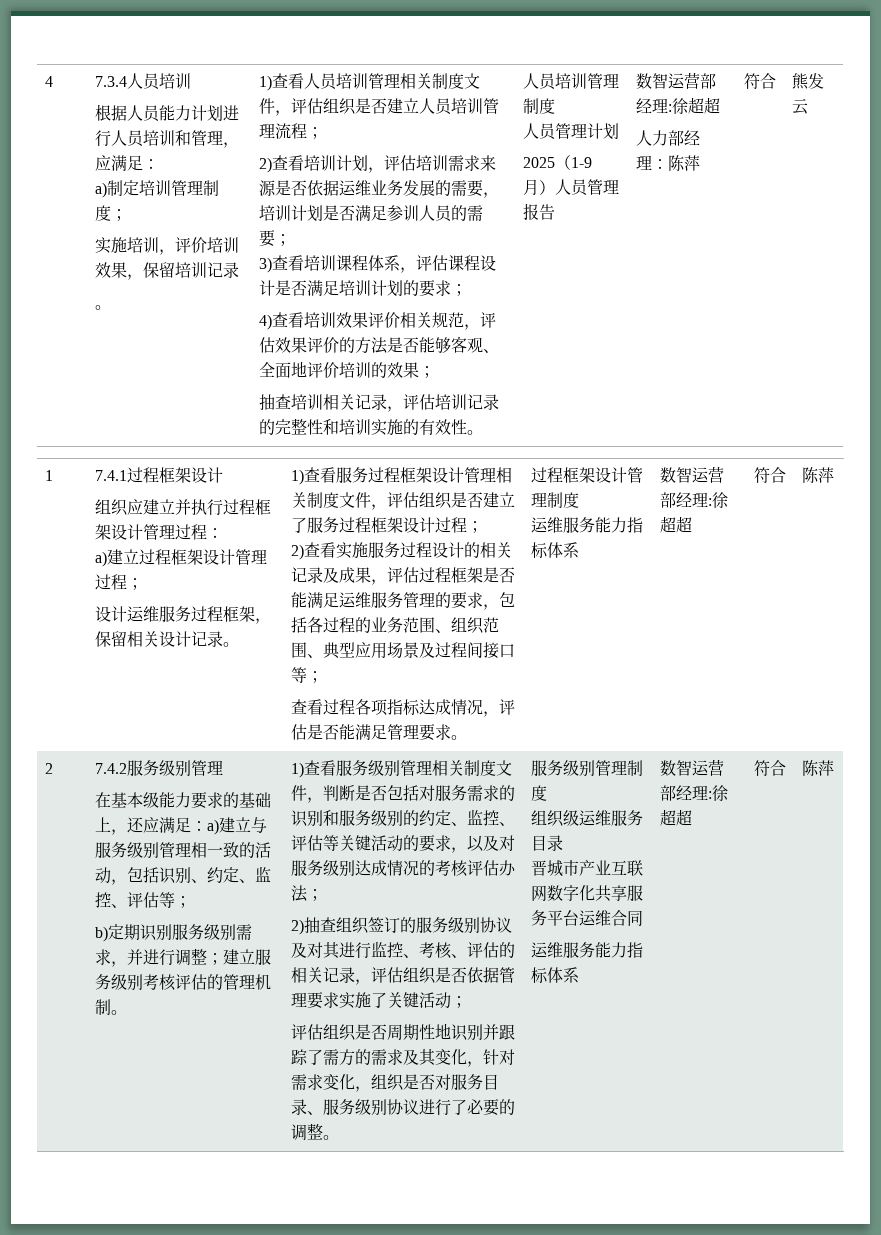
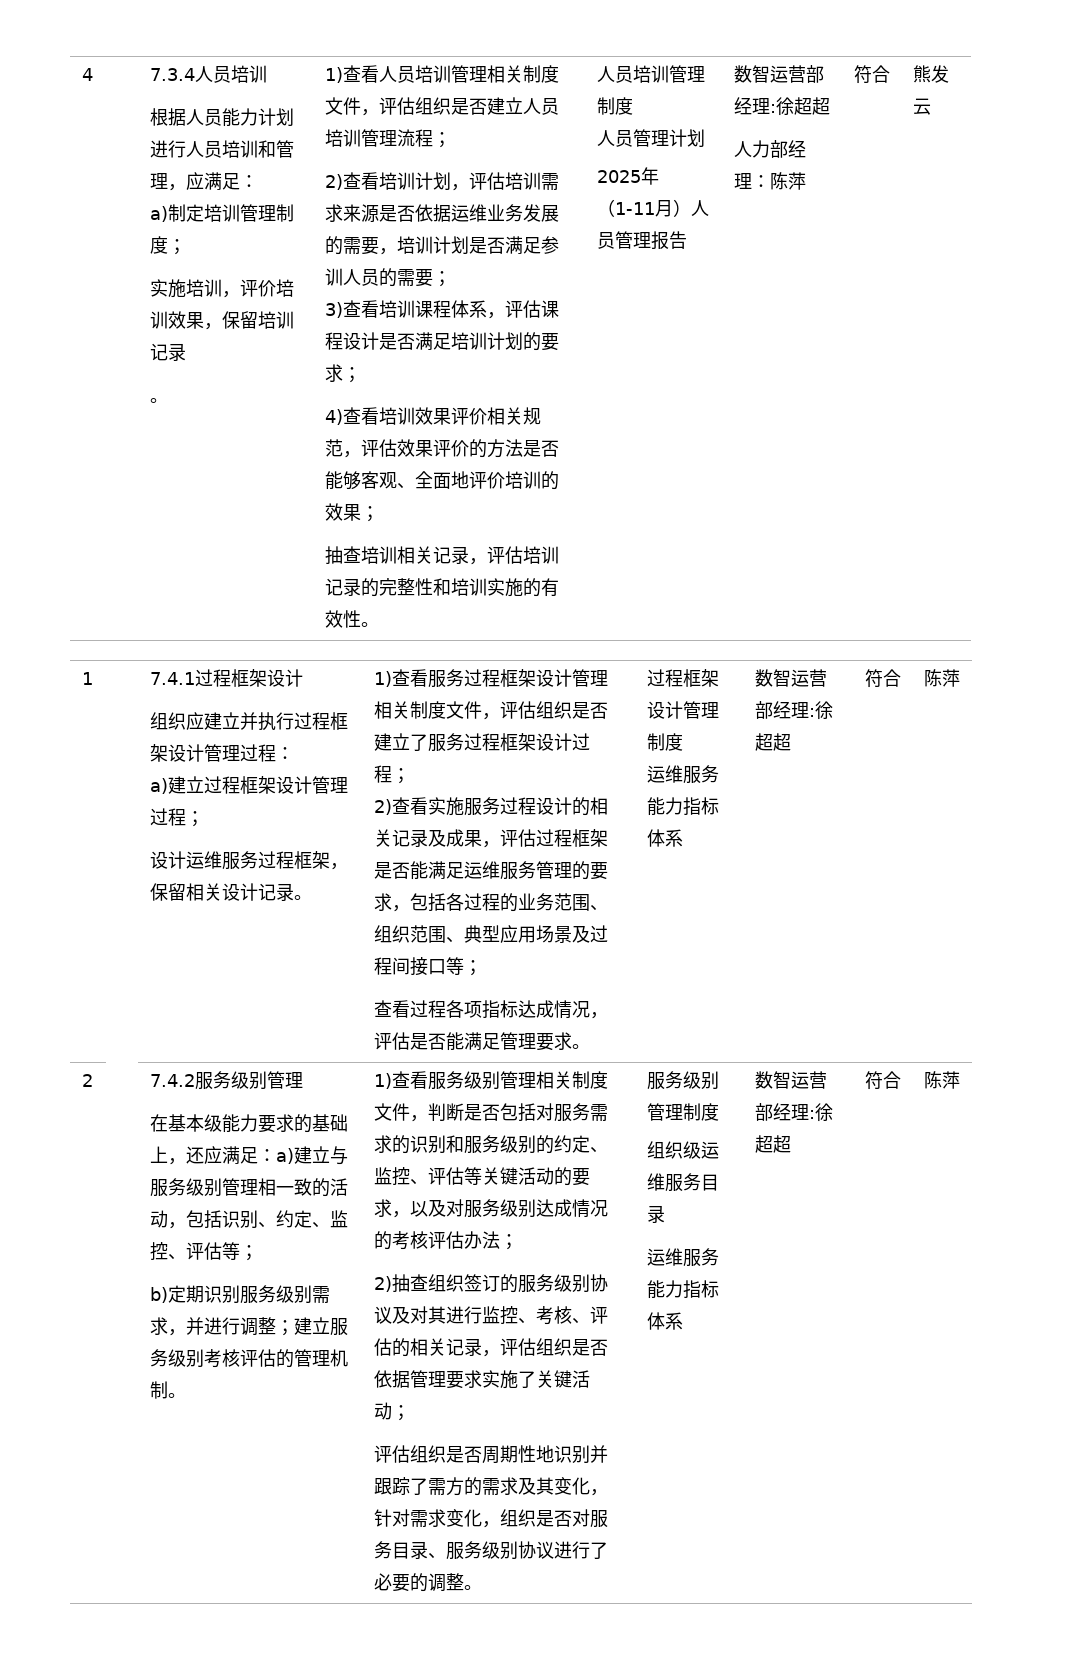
- 2025（1-9月）人员管理报告
+ 2025年（1-11月）人员管理报告
- 晋城市产业互联网数字化共享服务平台运维合同

